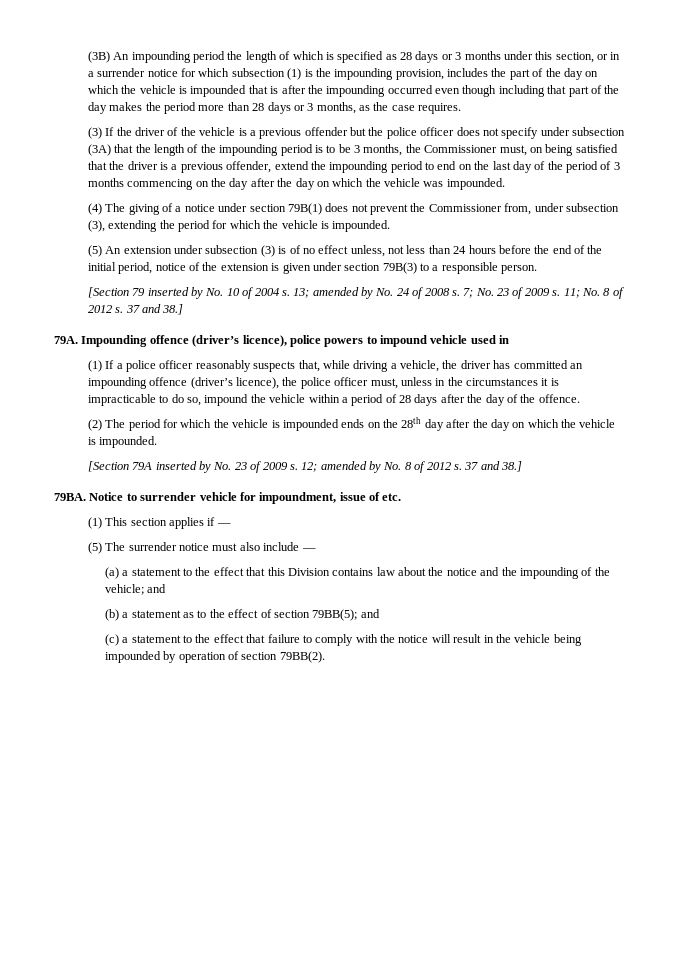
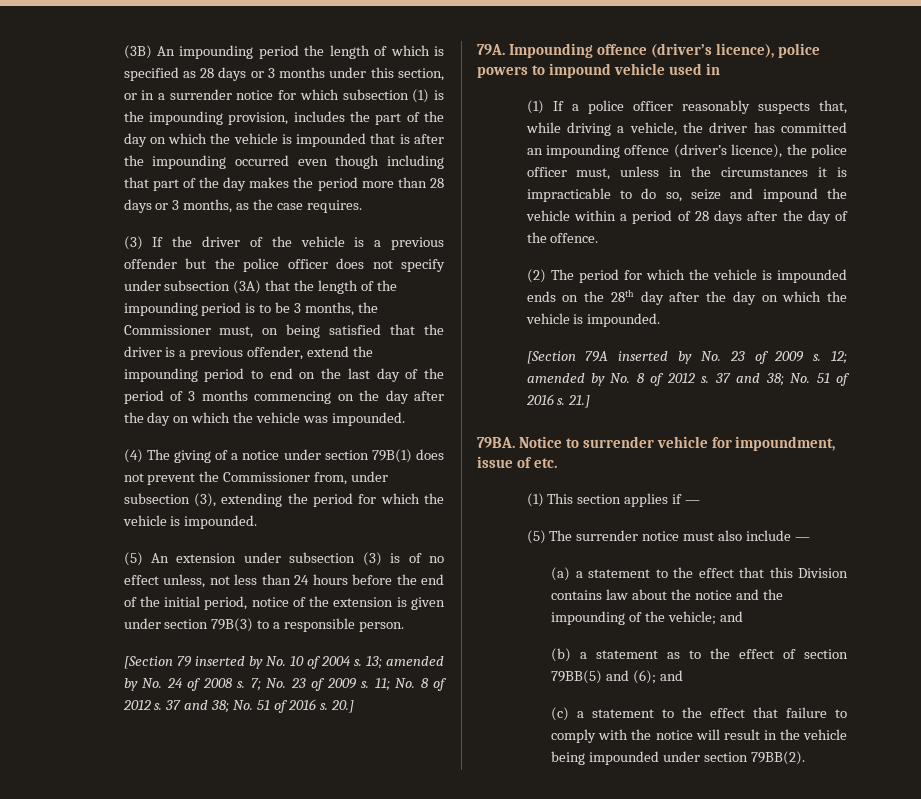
- 11; No. 8 of 2012 s. 37 and 38.]
+ 11; No. 8 of 2012 s. 37 and 38; No. 51 of 2016 s. 20.]
- (1) If a police officer reasonably suspects that, while driving a vehicle, the driver has committed an impounding offence (driver’s licence), the police officer must, unless in the circumstances it is impracticable to do so, impound the vehicle within a period of 28 days after the day of the offence.
+ (1) If a police officer reasonably suspects that, while driving a vehicle, the driver has committed an impounding offence (driver’s licence), the police officer must, unless in the circumstances it is impracticable to do so, seize and impound the vehicle within a period of 28 days after the day of the offence.
- 12; amended by No. 8 of 2012 s. 37 and 38.]
+ 12; amended by No. 8 of 2012 s. 37 and 38; No. 51 of 2016 s. 21.]
- (b) a statement as to the effect of section 79BB(5); and
+ (b) a statement as to the effect of section 79BB(5) and (6); and
- (c) a statement to the effect that failure to comply with the notice will result in the vehicle being impounded by operation of section 79BB(2).
+ (c) a statement to the effect that failure to comply with the notice will result in the vehicle being impounded under section 79BB(2).

